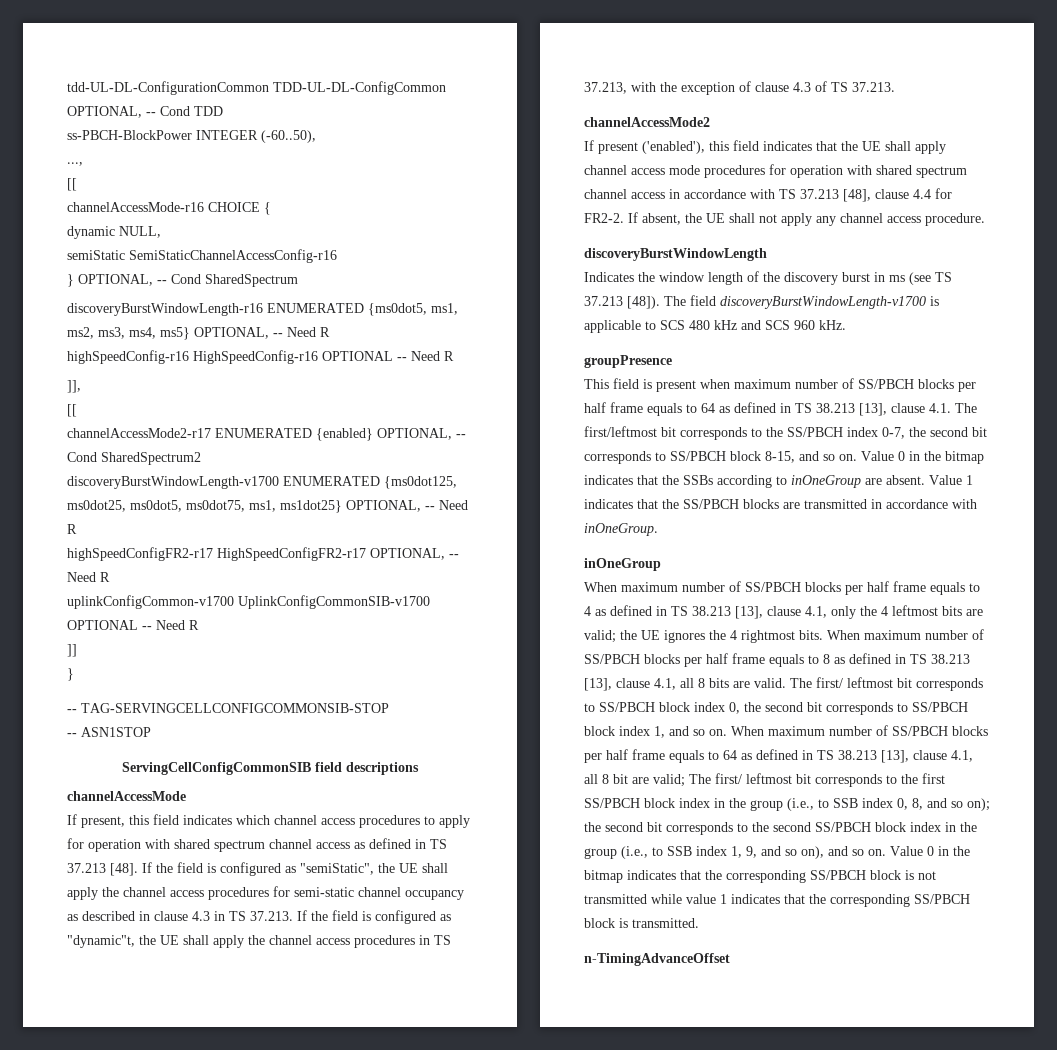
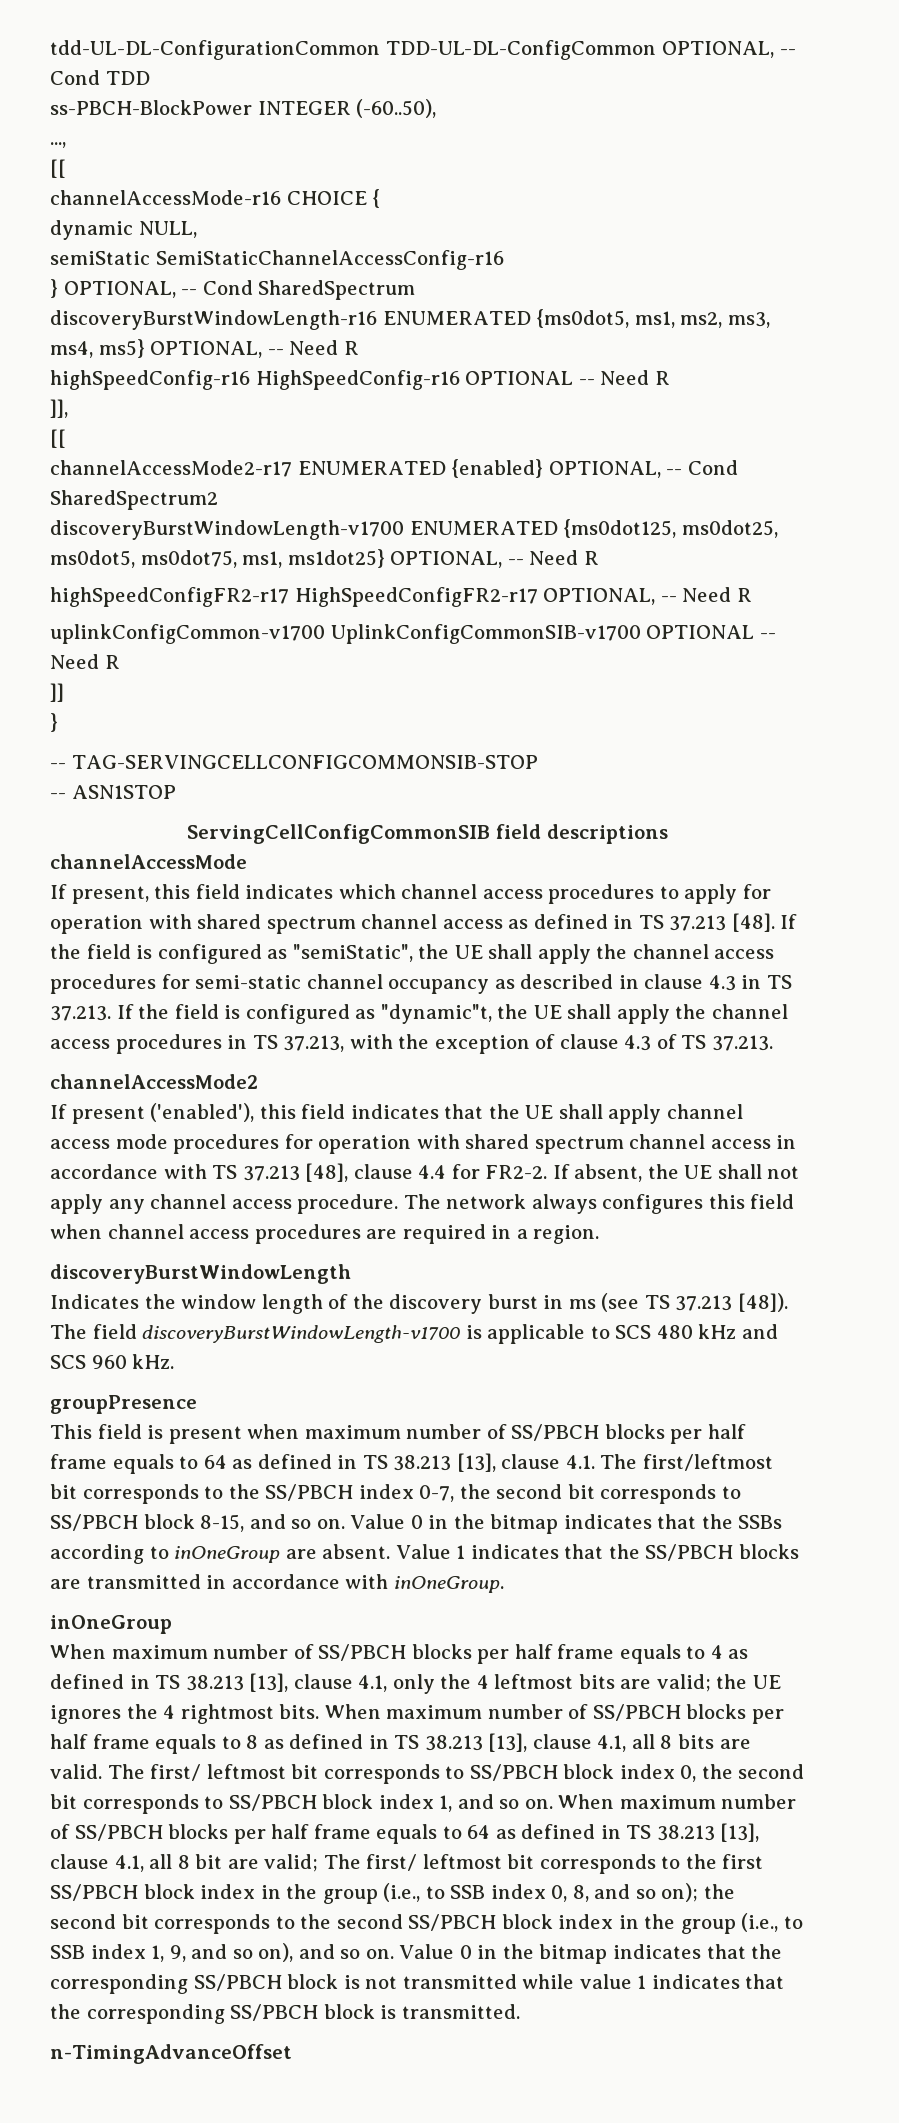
+ The network always configures this field when channel access procedures are required in a region.

